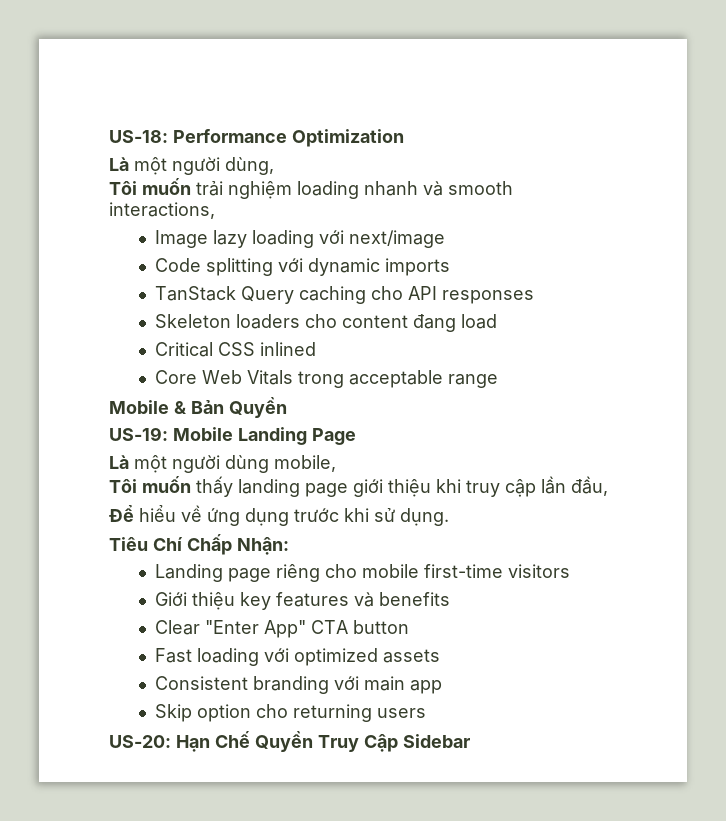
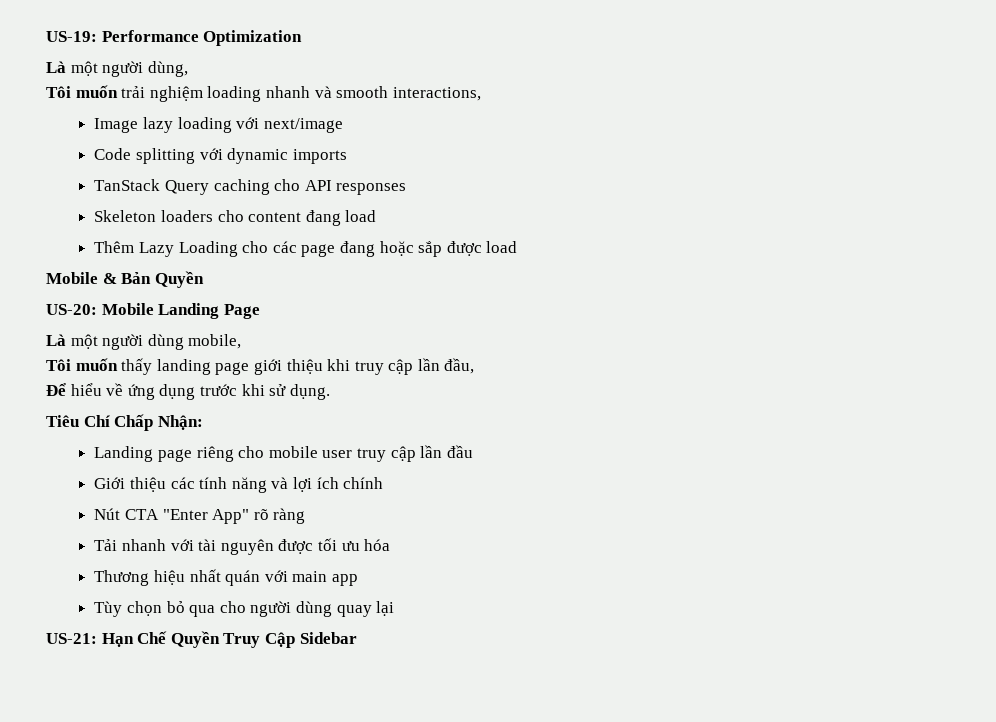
- US-18: Performance Optimization
+ US-19: Performance Optimization
- Critical CSS inlined
- Core Web Vitals trong acceptable range
+ Thêm Lazy Loading cho các page đang hoặc sắp được load
- US-19: Mobile Landing Page
+ US-20: Mobile Landing Page
- Landing page riêng cho mobile first-time visitors
- Giới thiệu key features và benefits
- Clear "Enter App" CTA button
- Fast loading với optimized assets
- Consistent branding với main app
- Skip option cho returning users
- US-20: Hạn Chế Quyền Truy Cập Sidebar
+ Landing page riêng cho mobile user truy cập lần đầu
+ Giới thiệu các tính năng và lợi ích chính
+ Nút CTA "Enter App" rõ ràng
+ Tải nhanh với tài nguyên được tối ưu hóa
+ Thương hiệu nhất quán với main app
+ Tùy chọn bỏ qua cho người dùng quay lại
+ US-21: Hạn Chế Quyền Truy Cập Sidebar

